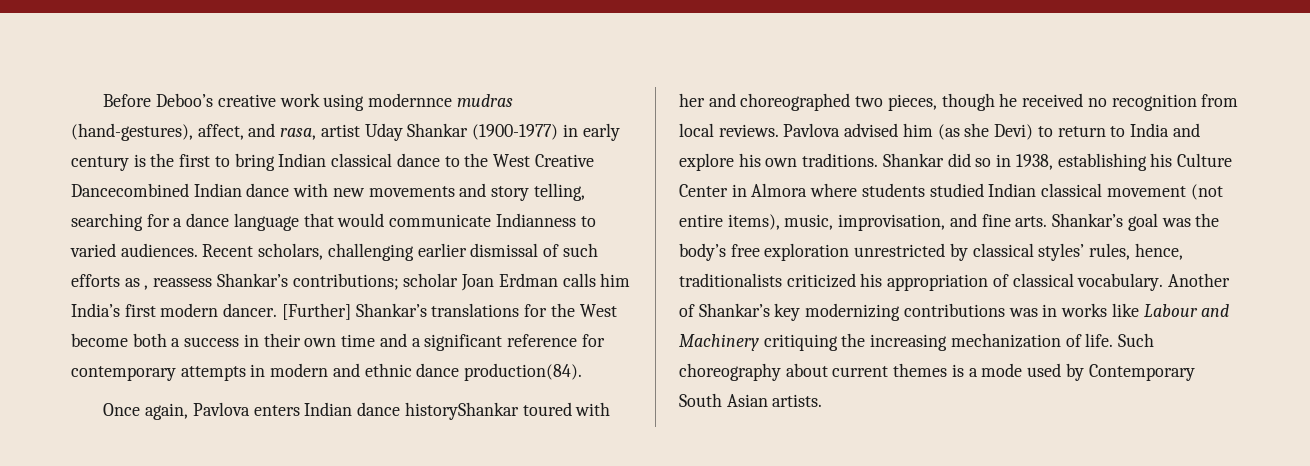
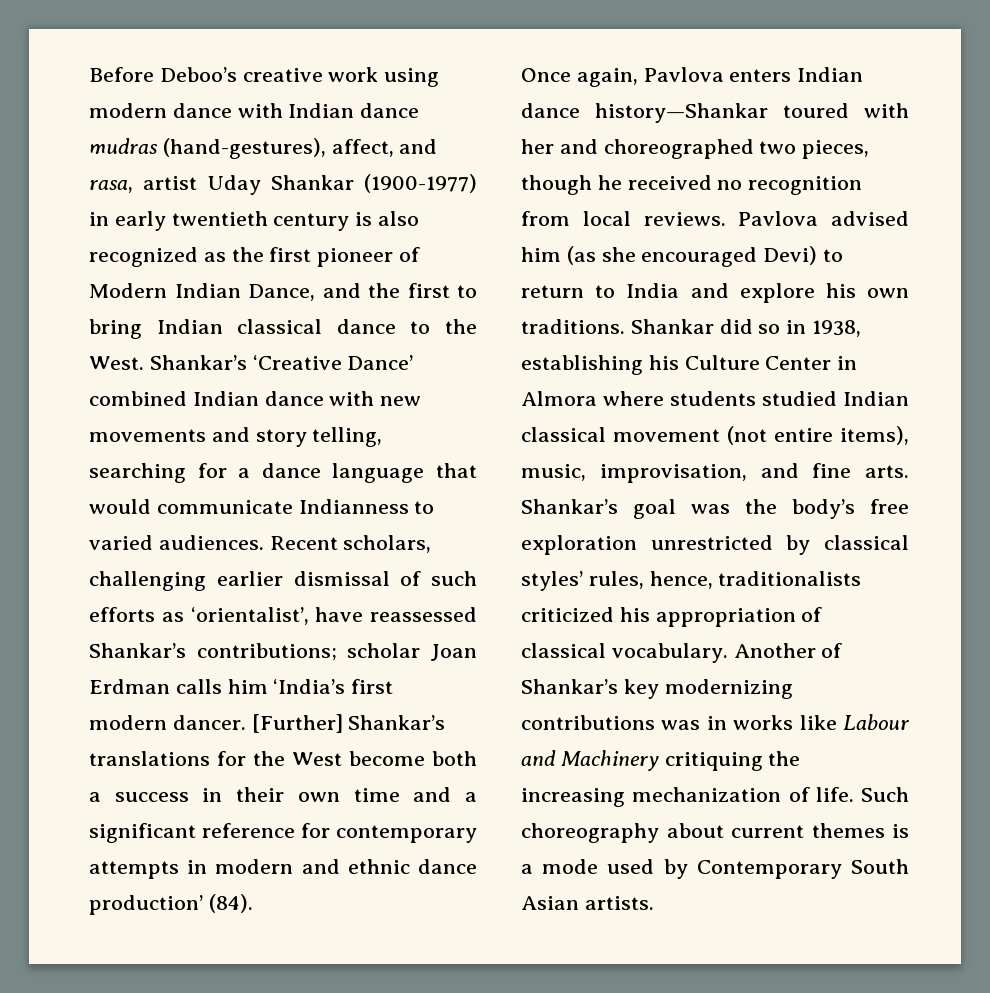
- Before Deboo’s creative work using modernnce mudras (hand-gestures), affect, and rasa, artist Uday Shankar (1900-1977) in early century is the first to bring Indian classical dance to the West Creative Dancecombined Indian dance with new movements and story telling, searching for a dance language that would communicate Indianness to varied audiences.
+ Before Deboo’s creative work using modern dance with Indian dance mudras (hand-gestures), affect, and rasa, artist Uday Shankar (1900-1977) in early twentieth century is also recognized as the first pioneer of Modern Indian Dance, and the first to bring Indian classical dance to the West. Shankar’s ‘Creative Dance’ combined Indian dance with new movements and story telling, searching for a dance language that would communicate Indianness to varied audiences.
- Recent scholars, challenging earlier dismissal of such efforts as , reassess Shankar’s contributions; scholar Joan Erdman calls him India’s first modern dancer.
+ Recent scholars, challenging earlier dismissal of such efforts as ‘orientalist’, have reassessed Shankar’s contributions; scholar Joan Erdman calls him ‘India’s first modern dancer.
- [Further] Shankar’s translations for the West become both a success in their own time and a significant reference for contemporary attempts in modern and ethnic dance production(84).
+ [Further] Shankar’s translations for the West become both a success in their own time and a significant reference for contemporary attempts in modern and ethnic dance production’ (84).
- Once again, Pavlova enters Indian dance historyShankar toured with her and choreographed two pieces, though he received no recognition from local reviews.
+ Once again, Pavlova enters Indian dance history—Shankar toured with her and choreographed two pieces, though he received no recognition from local reviews.
- Pavlova advised him (as she Devi) to return to India and explore his own traditions.
+ Pavlova advised him (as she encouraged Devi) to return to India and explore his own traditions.

